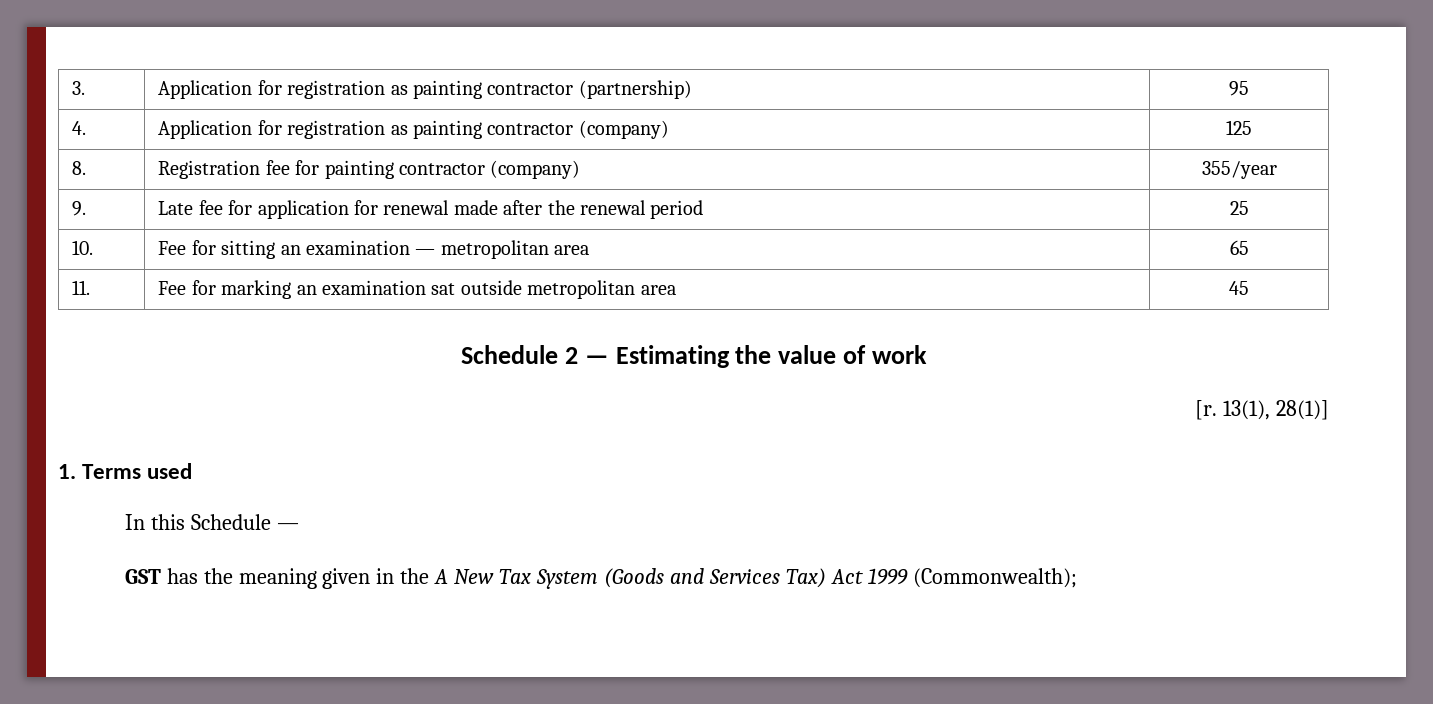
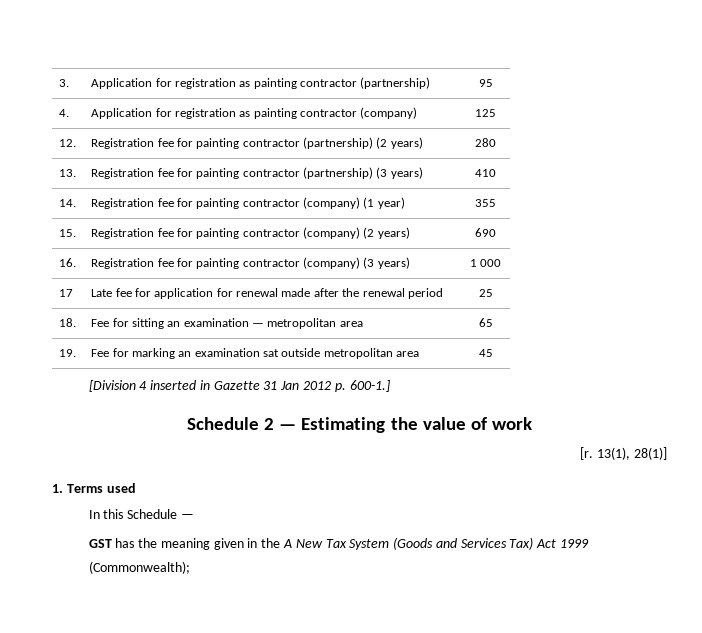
- 8. | Registration fee for painting contractor (company) | 355/year
- 9. | Late fee for application for renewal made after the renewal period | 25
+ 12. | Registration fee for painting contractor (partnership) (2 years) | 280
+ 13. | Registration fee for painting contractor (partnership) (3 years) | 410
+ 14. | Registration fee for painting contractor (company) (1 year) | 355
+ 15. | Registration fee for painting contractor (company) (2 years) | 690
+ 16. | Registration fee for painting contractor (company) (3 years) | 1 000
+ 17 | Late fee for application for renewal made after the renewal period | 25
- 10. | Fee for sitting an examination — metropolitan area | 65
+ 18. | Fee for sitting an examination — metropolitan area | 65
- 11. | Fee for marking an examination sat outside metropolitan area | 45
+ 19. | Fee for marking an examination sat outside metropolitan area | 45
+ [Division 4 inserted in Gazette 31 Jan 2012 p. 600-1.]

